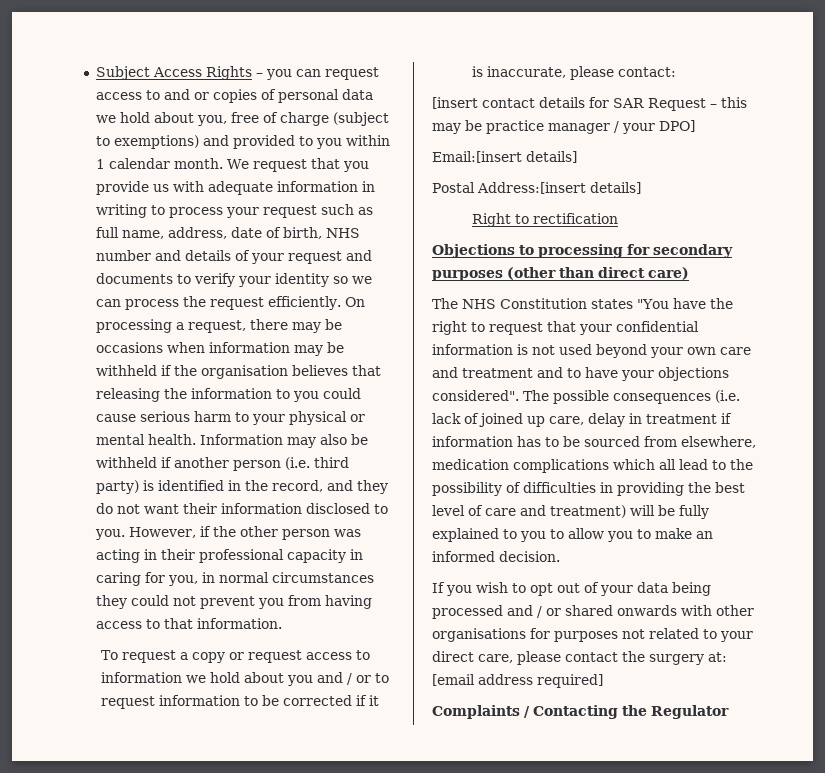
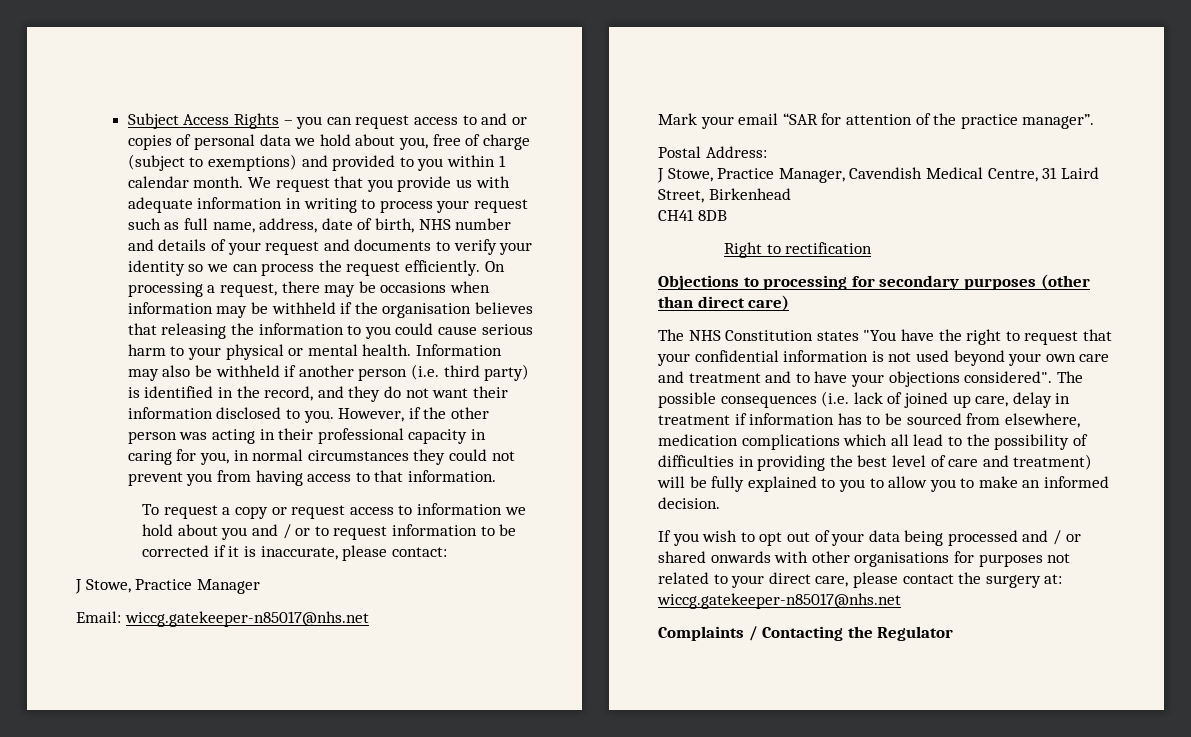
- [insert contact details for SAR Request – this may be practice manager / your DPO]
- Email:[insert details]
- Postal Address:[insert details]
+ J Stowe, Practice Manager
+ Email: wiccg.gatekeeper-n85017@nhs.net
+ Mark your email “SAR for attention of the practice manager”.
+ Postal Address:
+ J Stowe, Practice Manager, Cavendish Medical Centre, 31 Laird Street, Birkenhead
+ CH41 8DB
- If you wish to opt out of your data being processed and / or shared onwards with other organisations for purposes not related to your direct care, please contact the surgery at: [email address required]
+ If you wish to opt out of your data being processed and / or shared onwards with other organisations for purposes not related to your direct care, please contact the surgery at: wiccg.gatekeeper-n85017@nhs.net

